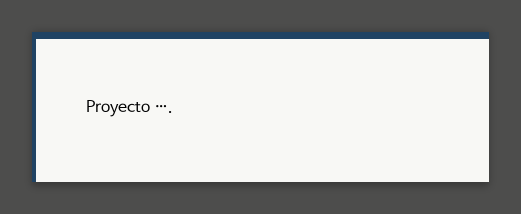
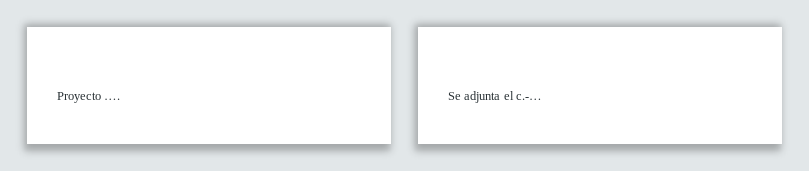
+ Se adjunta el c.-…

